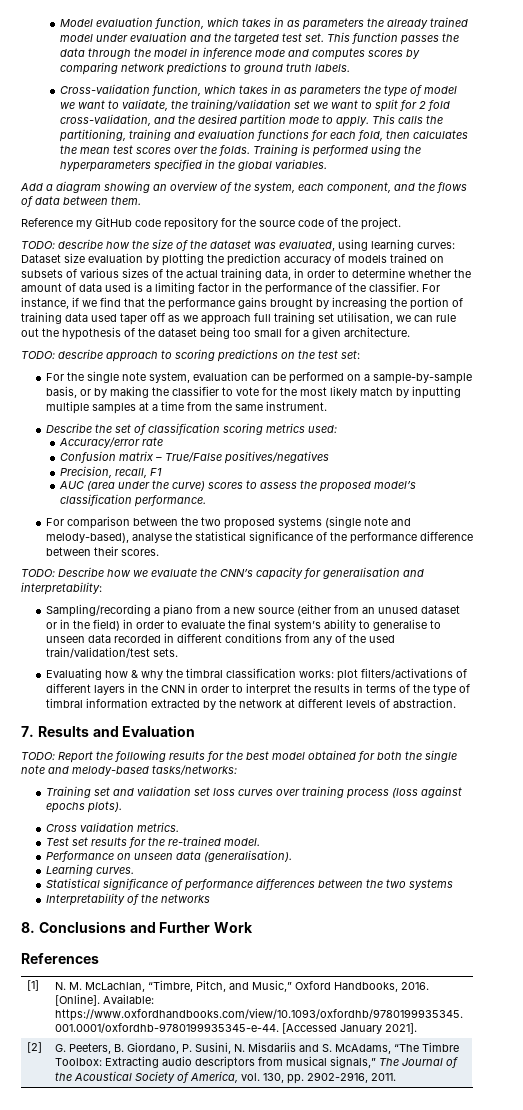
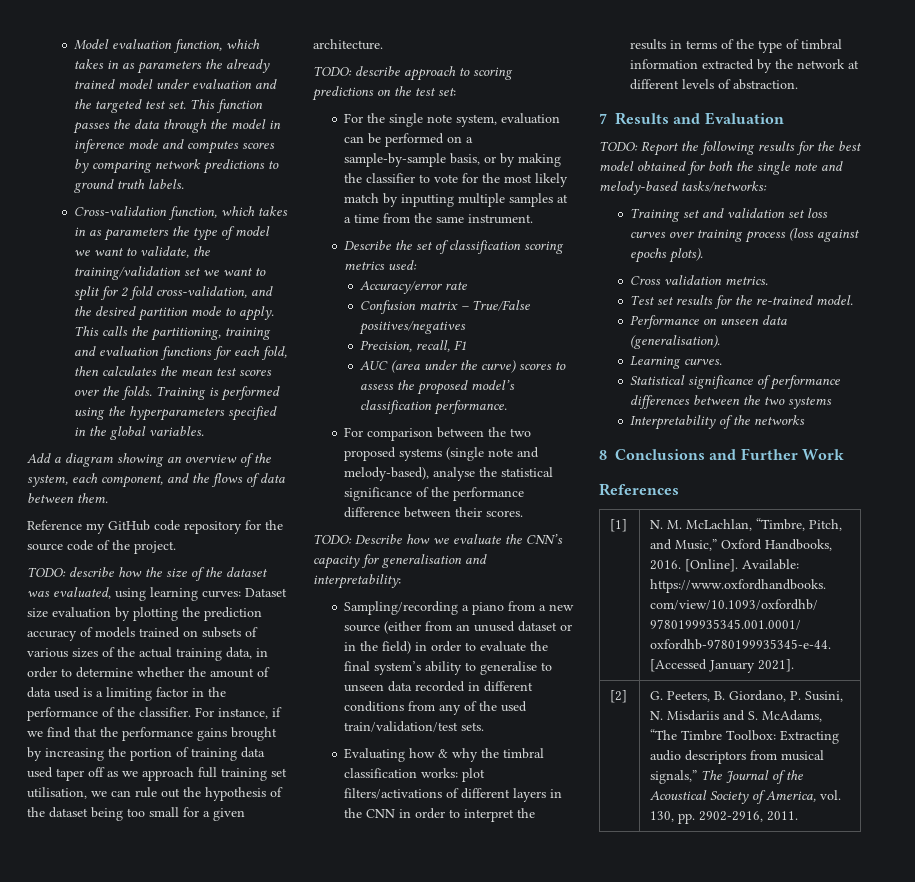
- 7. Results and Evaluation
+ 7 Results and Evaluation
- 8. Conclusions and Further Work
+ 8 Conclusions and Further Work

